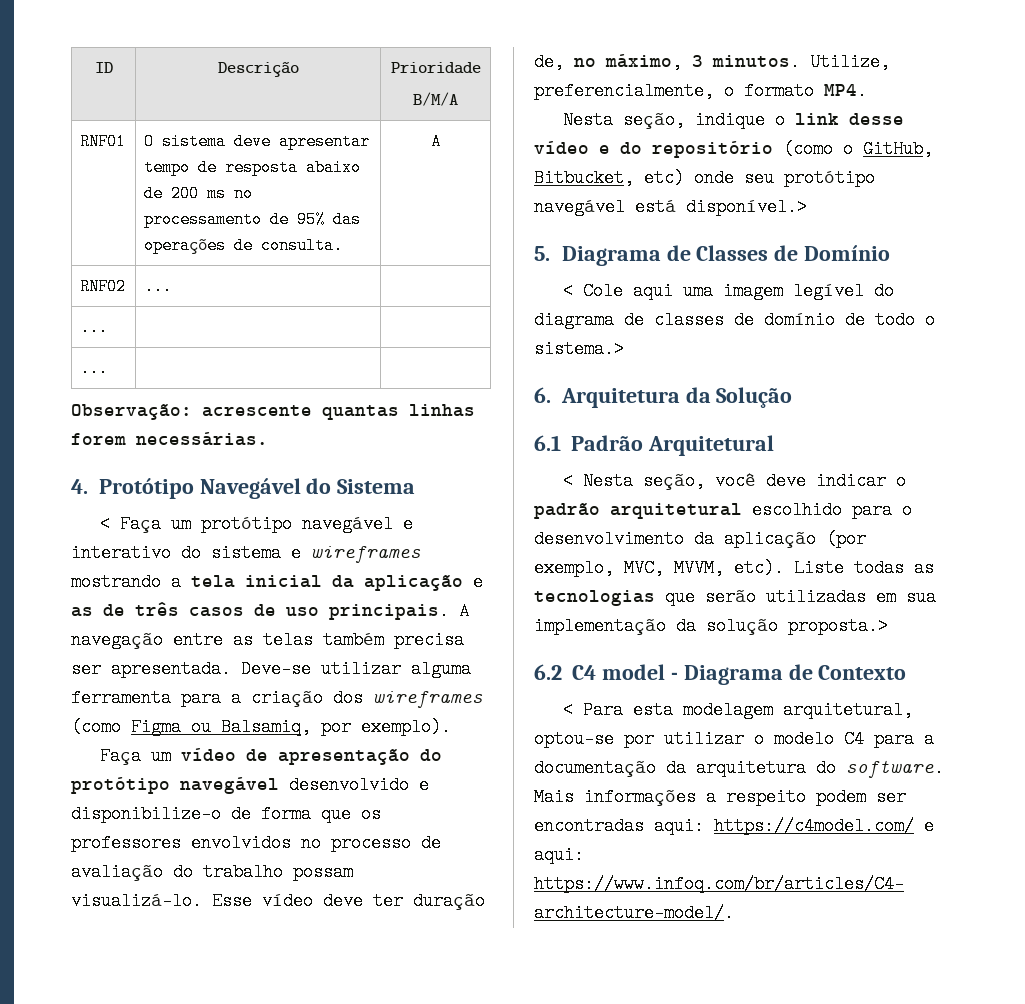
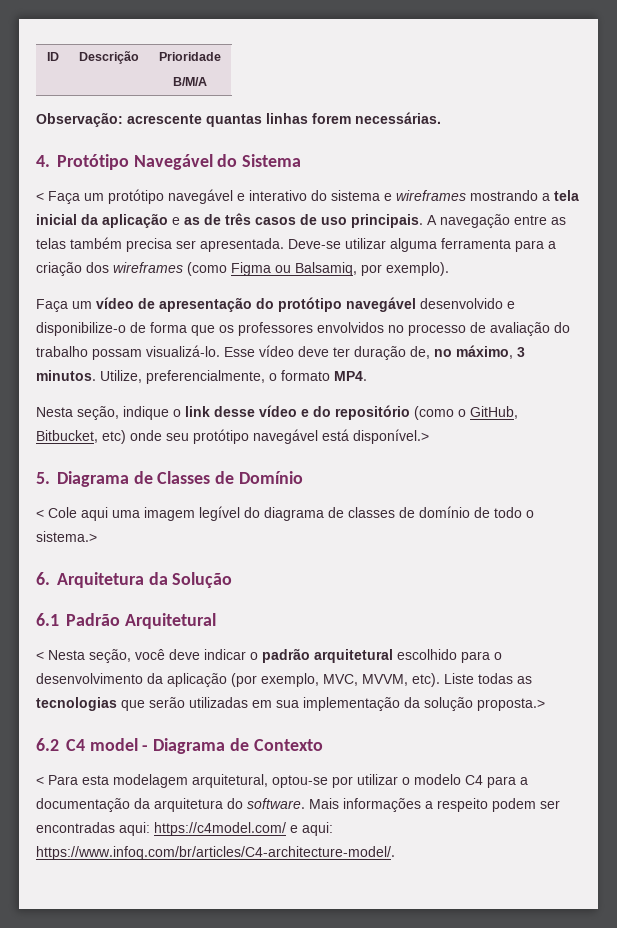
- RNF01 | O sistema deve apresentar tempo de resposta abaixo de 200 ms no processamento de 95% das operações de consulta. | A
- RNF02 | ... |
- ... | |
- ... | |

